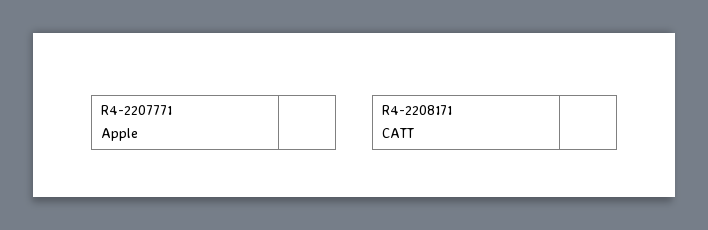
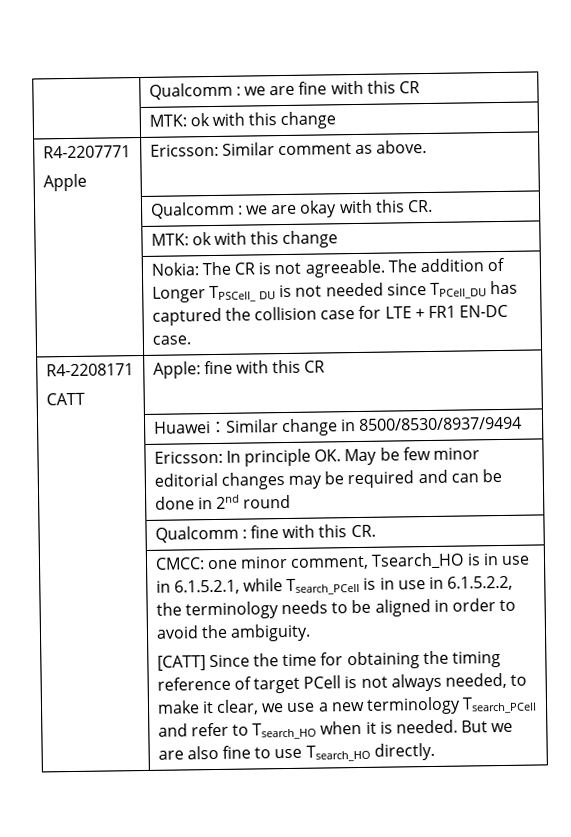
+ | Qualcomm : we are fine with this CR
+ | MTK: ok with this change
  R4-2207771
- Apple |
+ Apple | Ericsson: Similar comment as above.
+ | Qualcomm : we are okay with this CR.
+ | MTK: ok with this change
+ | Nokia: The CR is not agreeable. The addition of Longer TPSCell_ DU is not needed since TPCell_DU has captured the collision case for LTE + FR1 EN-DC case.
  R4-2208171
- CATT |
+ CATT | Apple: fine with this CR
+ | Huawei：Similar change in 8500/8530/8937/9494
+ | Ericsson: In principle OK. May be few minor editorial changes may be required and can be done in 2nd round
+ | Qualcomm : fine with this CR.
+ | CMCC: one minor comment, Tsearch_HO is in use in 6.1.5.2.1, while Tsearch_PCell is in use in 6.1.5.2.2, the terminology needs to be aligned in order to avoid the ambiguity.
+ [CATT] Since the time for obtaining the timing reference of target PCell is not always needed, to make it clear, we use a new terminology Tsearch_PCell and refer to Tsearch_HO when it is needed. But we are also fine to use Tsearch_HO directly.

